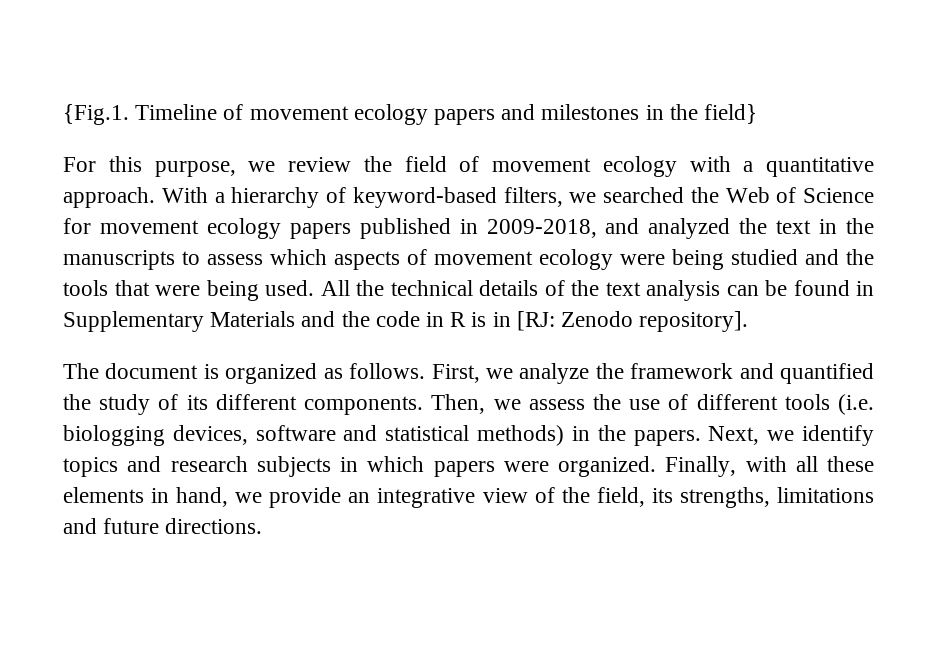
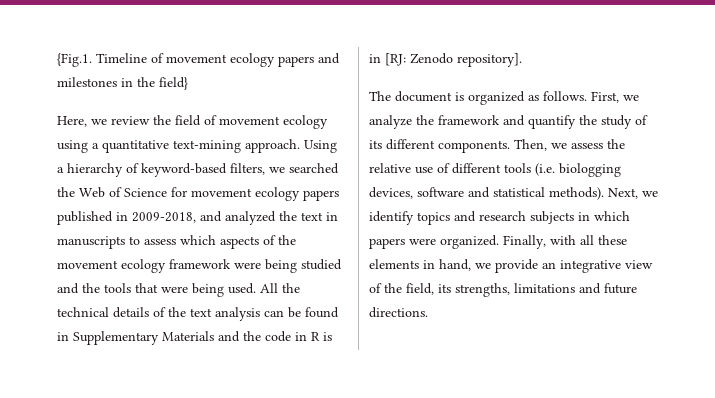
- For this purpose, we review the field of movement ecology with a quantitative approach. With a hierarchy of keyword-based filters, we searched the Web of Science for movement ecology papers published in 2009-2018, and analyzed the text in the manuscripts to assess which aspects of movement ecology were being studied and the tools that were being used.
+ Here, we review the field of movement ecology using a quantitative text-mining approach. Using a hierarchy of keyword-based filters, we searched the Web of Science for movement ecology papers published in 2009-2018, and analyzed the text in manuscripts to assess which aspects of the movement ecology framework were being studied and the tools that were being used.
- First, we analyze the framework and quantified the study of its different components.
+ First, we analyze the framework and quantify the study of its different components.
- Then, we assess the use of different tools (i.e. biologging devices, software and statistical methods) in the papers.
+ Then, we assess the relative use of different tools (i.e. biologging devices, software and statistical methods).

